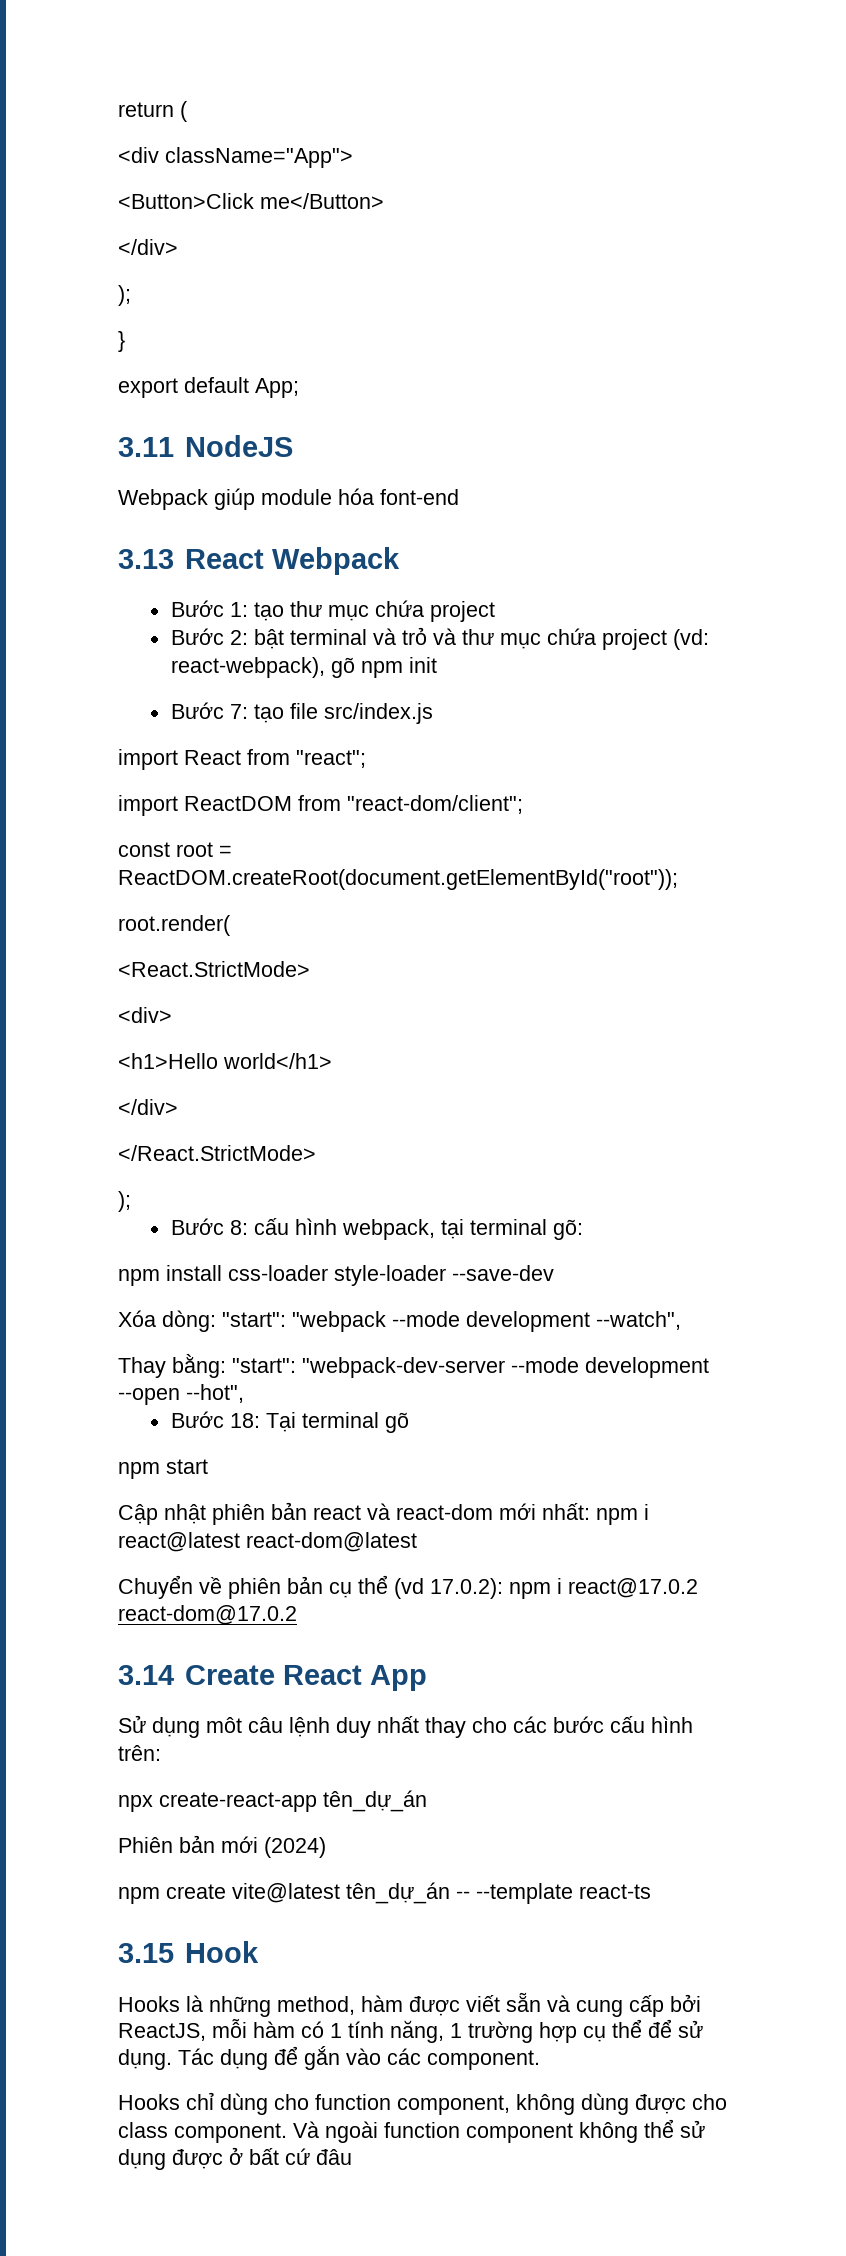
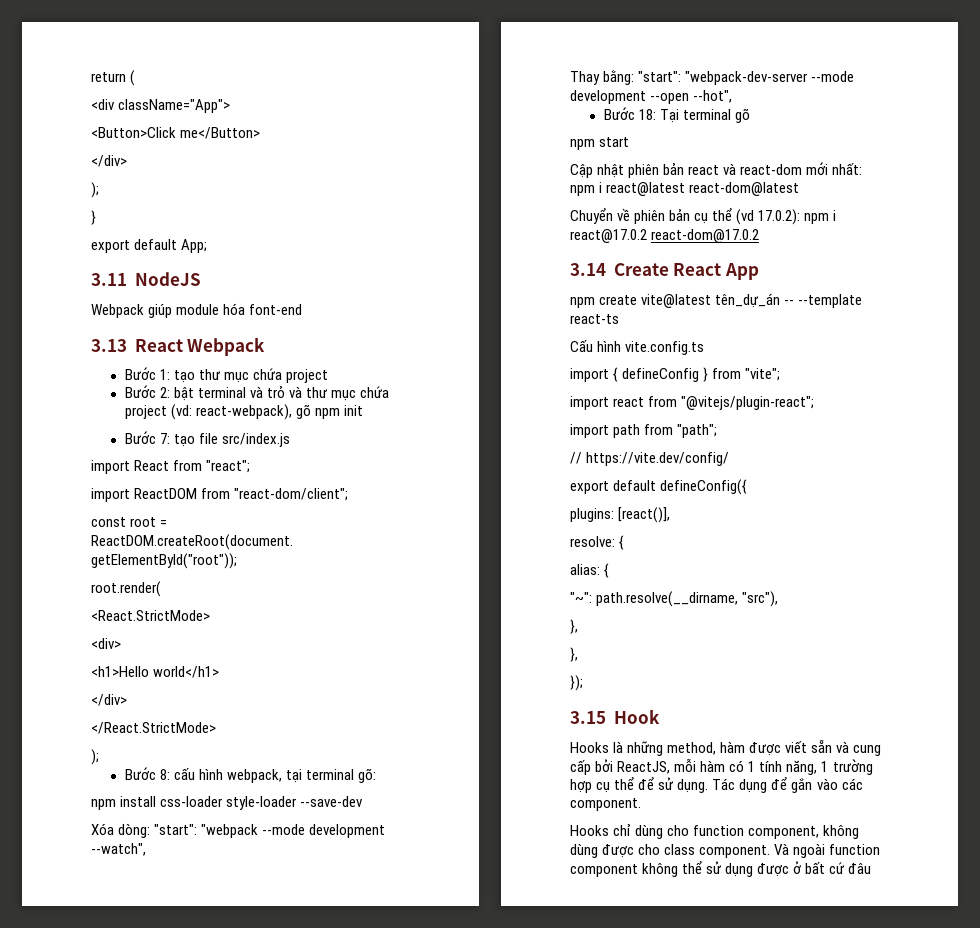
- Sử dụng môt câu lệnh duy nhất thay cho các bước cấu hình trên:
- npx create-react-app tên_dự_án
- Phiên bản mới (2024)
+ Cấu hình vite.config.ts
+ import { defineConfig } from "vite";
+ import react from "@vitejs/plugin-react";
+ import path from "path";
+ // https://vite.dev/config/
+ export default defineConfig({
+ plugins: [react()],
+ resolve: {
+ alias: {
+ "~": path.resolve(__dirname, "src"),
+ },
+ },
+ });

